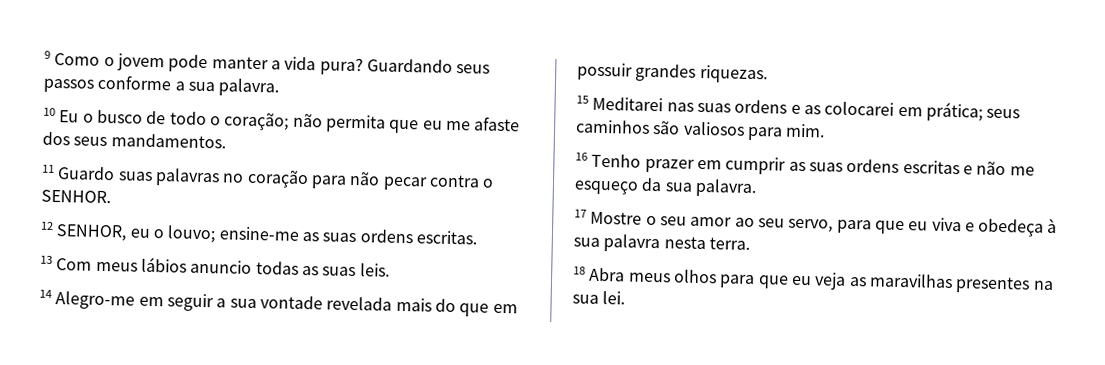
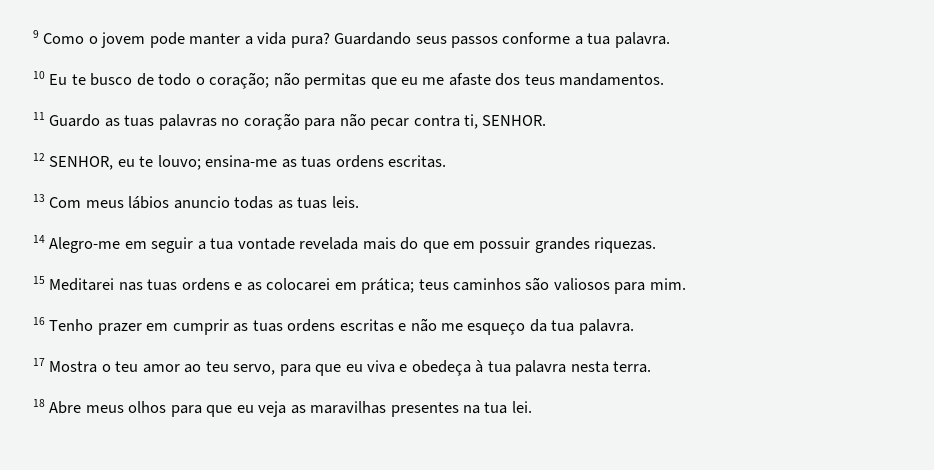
- Guardando seus passos conforme a sua palavra.
+ Guardando seus passos conforme a tua palavra.
- 10 Eu o busco de todo o coração; não permita que eu me afaste dos seus mandamentos.
+ 10 Eu te busco de todo o coração; não permitas que eu me afaste dos teus mandamentos.
- 11 Guardo suas palavras no coração para não pecar contra o SENHOR.
+ 11 Guardo as tuas palavras no coração para não pecar contra ti, SENHOR.
- 12 SENHOR, eu o louvo; ensine-me as suas ordens escritas.
+ 12 SENHOR, eu te louvo; ensina-me as tuas ordens escritas.
- 13 Com meus lábios anuncio todas as suas leis.
+ 13 Com meus lábios anuncio todas as tuas leis.
- 14 Alegro-me em seguir a sua vontade revelada mais do que em possuir grandes riquezas.
+ 14 Alegro-me em seguir a tua vontade revelada mais do que em possuir grandes riquezas.
- 15 Meditarei nas suas ordens e as colocarei em prática; seus caminhos são valiosos para mim.
+ 15 Meditarei nas tuas ordens e as colocarei em prática; teus caminhos são valiosos para mim.
- 16 Tenho prazer em cumprir as suas ordens escritas e não me esqueço da sua palavra.
+ 16 Tenho prazer em cumprir as tuas ordens escritas e não me esqueço da tua palavra.
- 17 Mostre o seu amor ao seu servo, para que eu viva e obedeça à sua palavra nesta terra.
+ 17 Mostra o teu amor ao teu servo, para que eu viva e obedeça à tua palavra nesta terra.
- 18 Abra meus olhos para que eu veja as maravilhas presentes na sua lei.
+ 18 Abre meus olhos para que eu veja as maravilhas presentes na tua lei.

